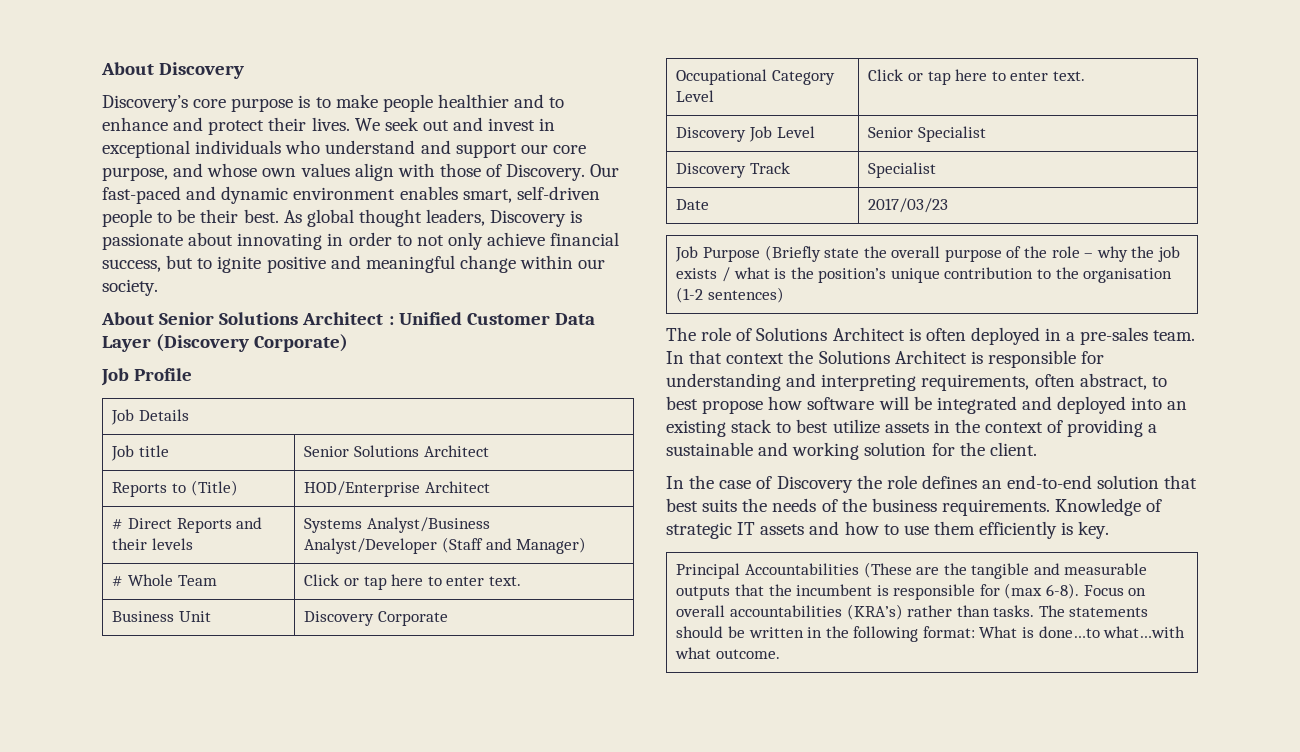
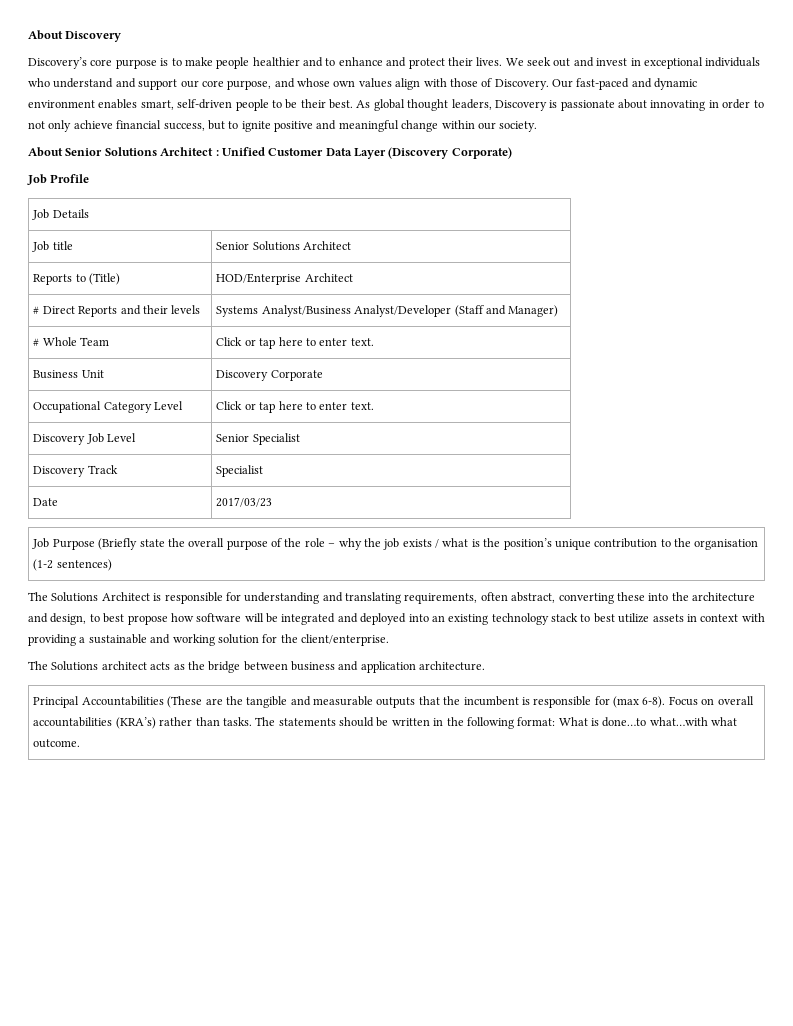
- The role of Solutions Architect is often deployed in a pre-sales team. In that context the Solutions Architect is responsible for understanding and interpreting requirements, often abstract, to best propose how software will be integrated and deployed into an existing stack to best utilize assets in the context of providing a sustainable and working solution for the client.
- In the case of Discovery the role defines an end-to-end solution that best suits the needs of the business requirements. Knowledge of strategic IT assets and how to use them efficiently is key.
+ The Solutions Architect is responsible for understanding and translating requirements, often abstract, converting these into the architecture and design, to best propose how software will be integrated and deployed into an existing technology stack to best utilize assets in context with providing a sustainable and working solution for the client/enterprise.
+ The Solutions architect acts as the bridge between business and application architecture.

